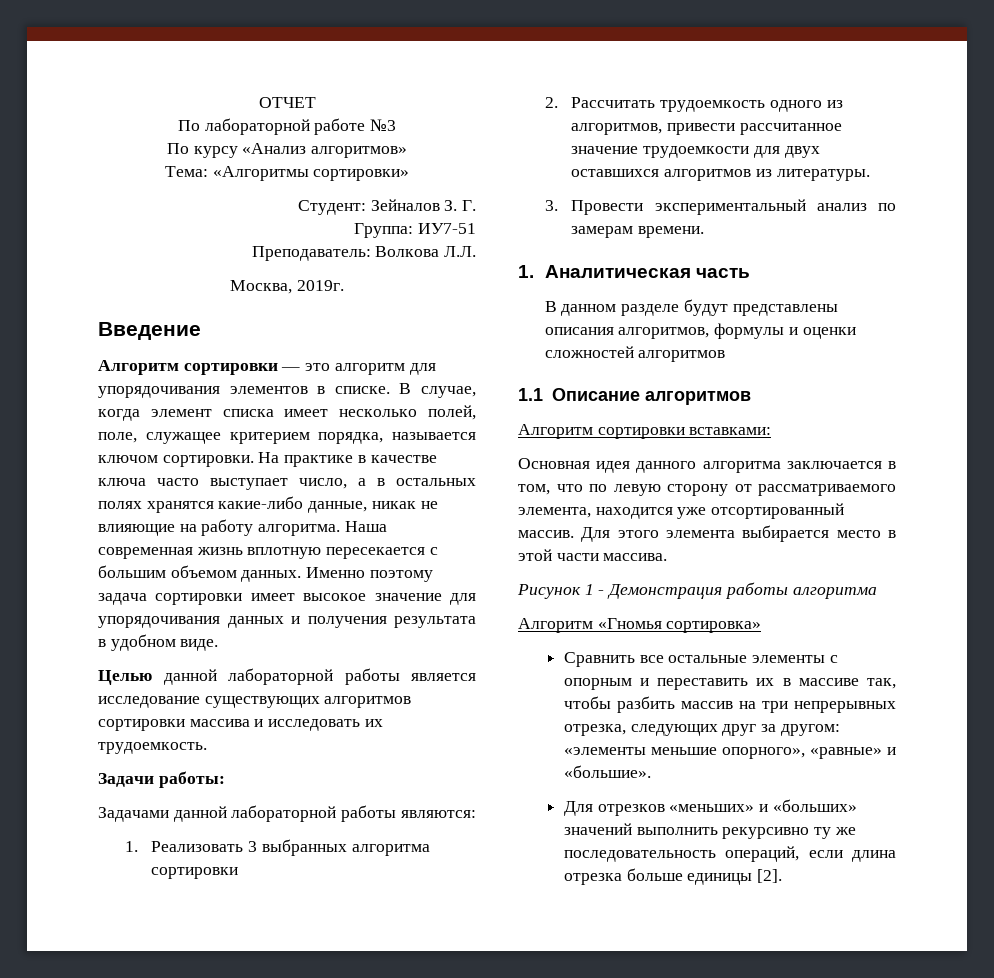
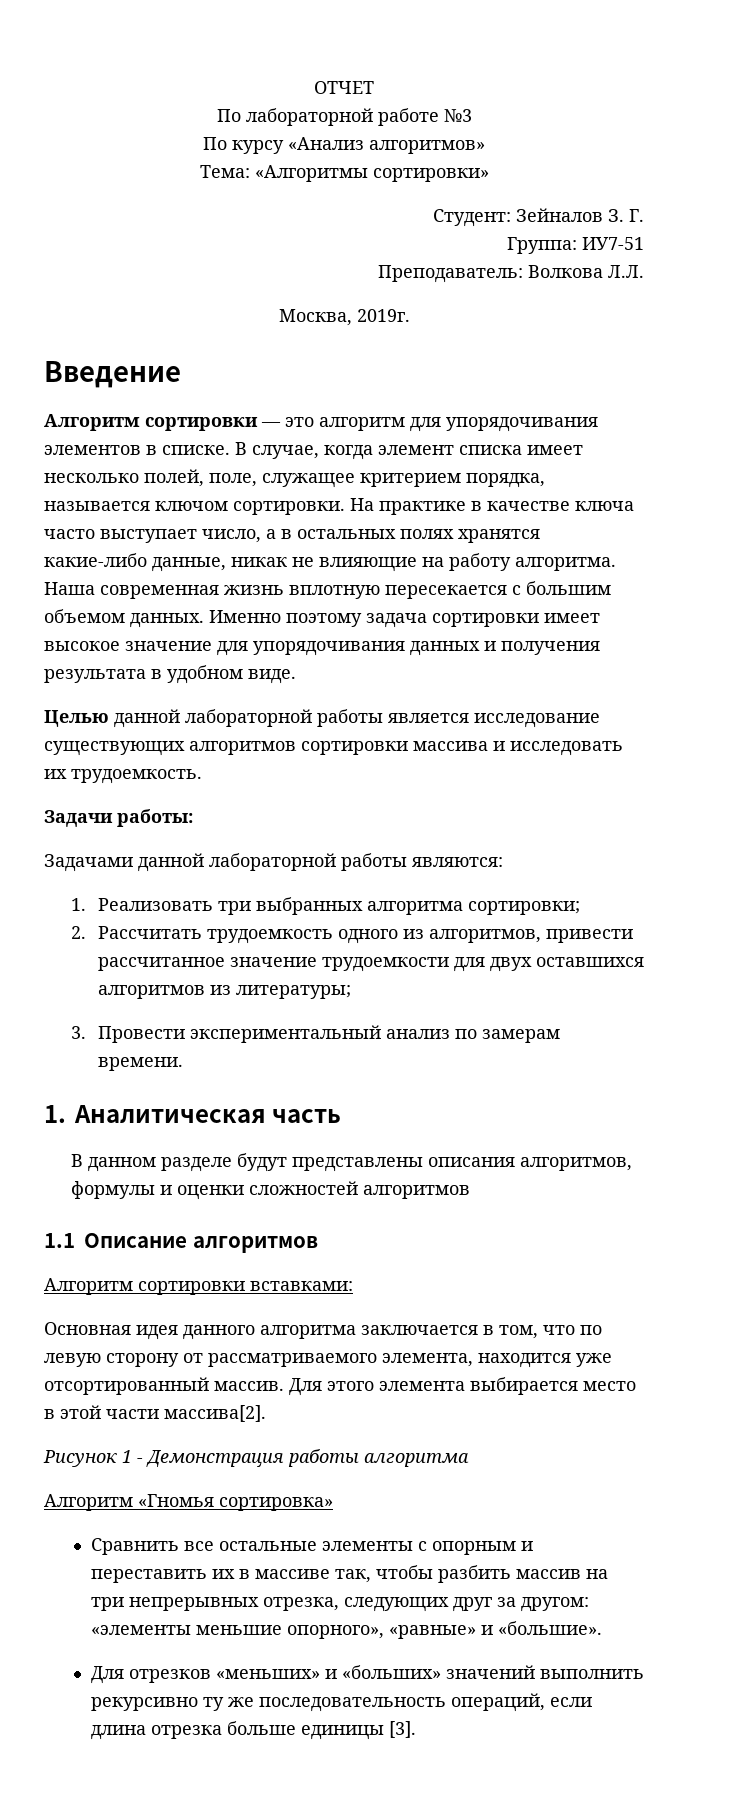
- 1. Реализовать 3 выбранных алгоритма сортировки
+ 1. Реализовать три выбранных алгоритма сортировки;
- 2. Рассчитать трудоемкость одного из алгоритмов, привести рассчитанное значение трудоемкости для двух оставшихся алгоритмов из литературы.
+ 2. Рассчитать трудоемкость одного из алгоритмов, привести рассчитанное значение трудоемкости для двух оставшихся алгоритмов из литературы;
- Для этого элемента выбирается место в этой части массива.
+ Для этого элемента выбирается место в этой части массива[2].
- Для отрезков «меньших» и «больших» значений выполнить рекурсивно ту же последовательность операций, если длина отрезка больше единицы [2].
+ Для отрезков «меньших» и «больших» значений выполнить рекурсивно ту же последовательность операций, если длина отрезка больше единицы [3].

